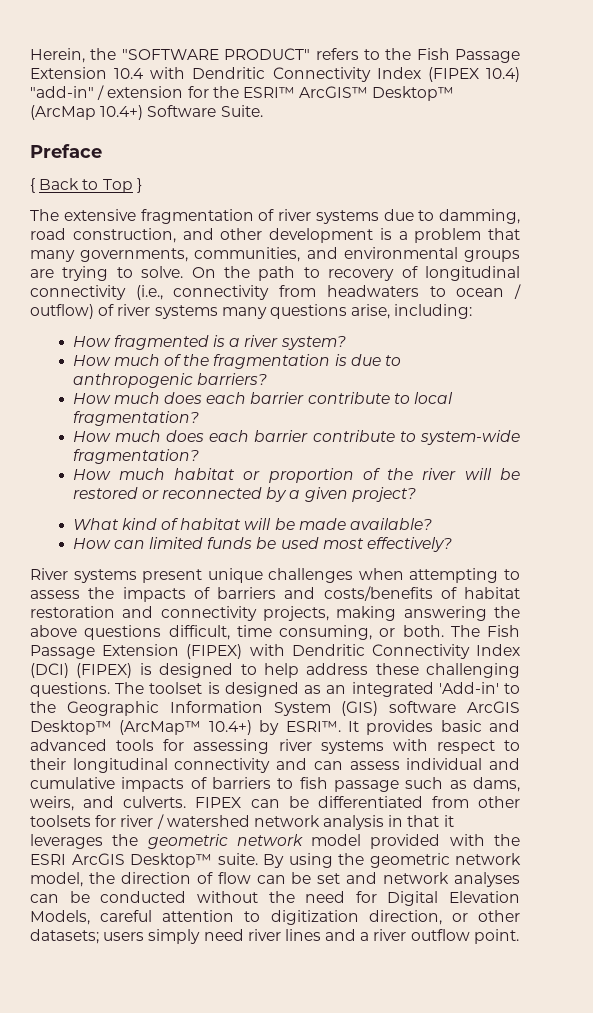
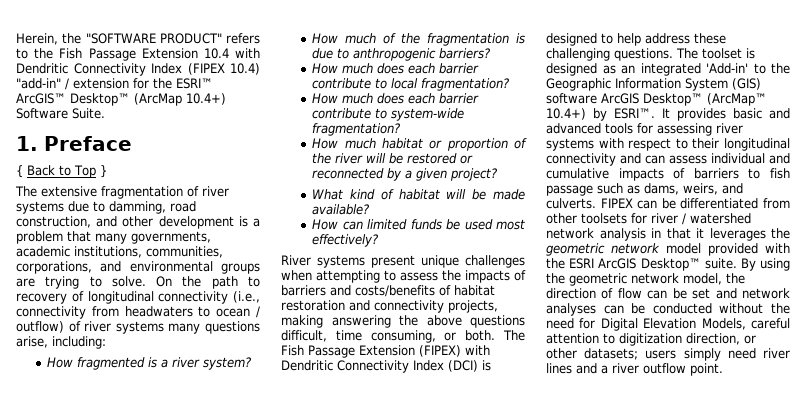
- Preface
+ 1. Preface
- The extensive fragmentation of river systems due to damming, road construction, and other development is a problem that many governments, communities, and environmental groups are trying to solve.
+ The extensive fragmentation of river systems due to damming, road construction, and other development is a problem that many governments, academic institutions, communities, corporations, and environmental groups are trying to solve.
- The Fish Passage Extension (FIPEX) with Dendritic Connectivity Index (DCI) (FIPEX) is designed to help address these challenging questions.
+ The Fish Passage Extension (FIPEX) with Dendritic Connectivity Index (DCI) is designed to help address these challenging questions.

